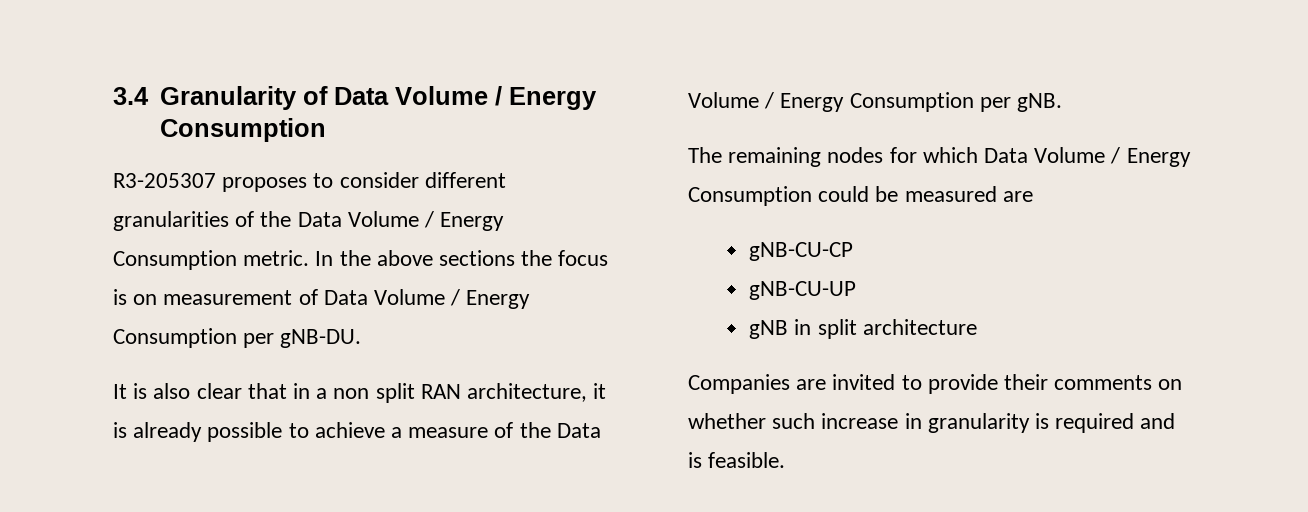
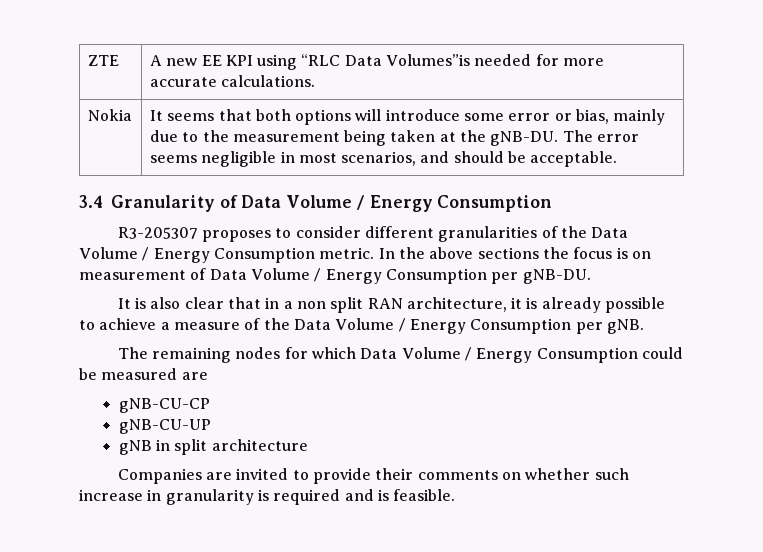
+ ZTE | A new EE KPI using “RLC Data Volumes”is needed for more accurate calculations.
+ Nokia | It seems that both options will introduce some error or bias, mainly due to the measurement being taken at the gNB-DU. The error seems negligible in most scenarios, and should be acceptable.

